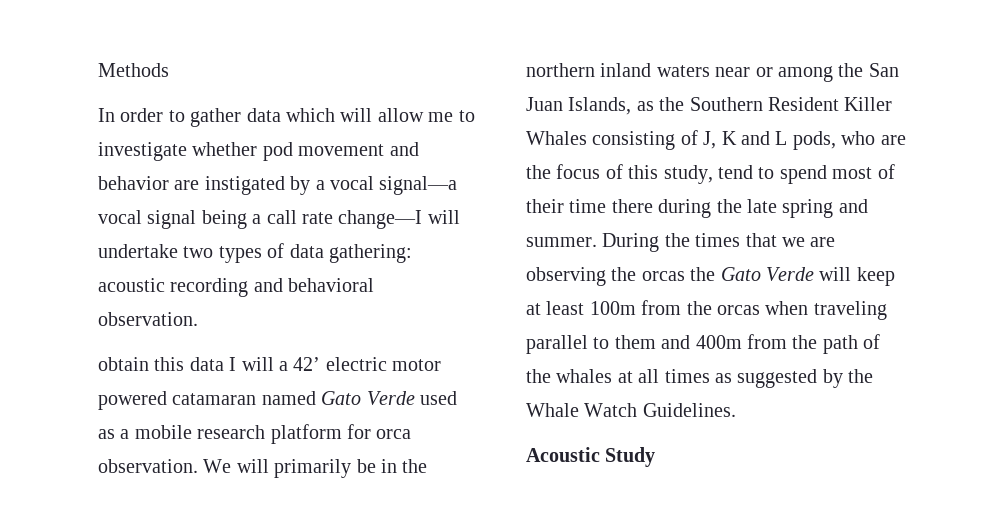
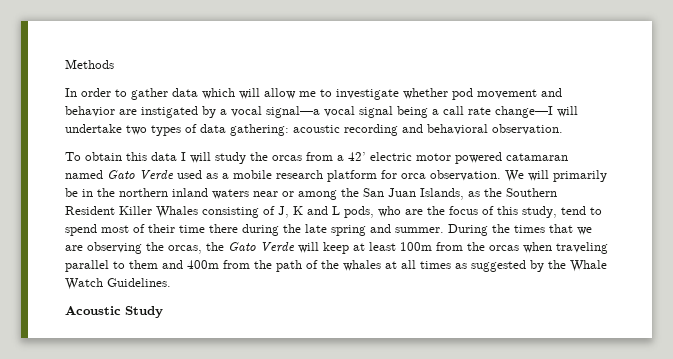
- obtain this data I will a 42’ electric motor powered catamaran named Gato Verde used as a mobile research platform for orca observation.
+ To obtain this data I will study the orcas from a 42’ electric motor powered catamaran named Gato Verde used as a mobile research platform for orca observation.
- During the times that we are observing the orcas the Gato Verde will keep at least 100m from the orcas when traveling parallel to them and 400m from the path of the whales at all times as suggested by the Whale Watch Guidelines.
+ During the times that we are observing the orcas, the Gato Verde will keep at least 100m from the orcas when traveling parallel to them and 400m from the path of the whales at all times as suggested by the Whale Watch Guidelines.

